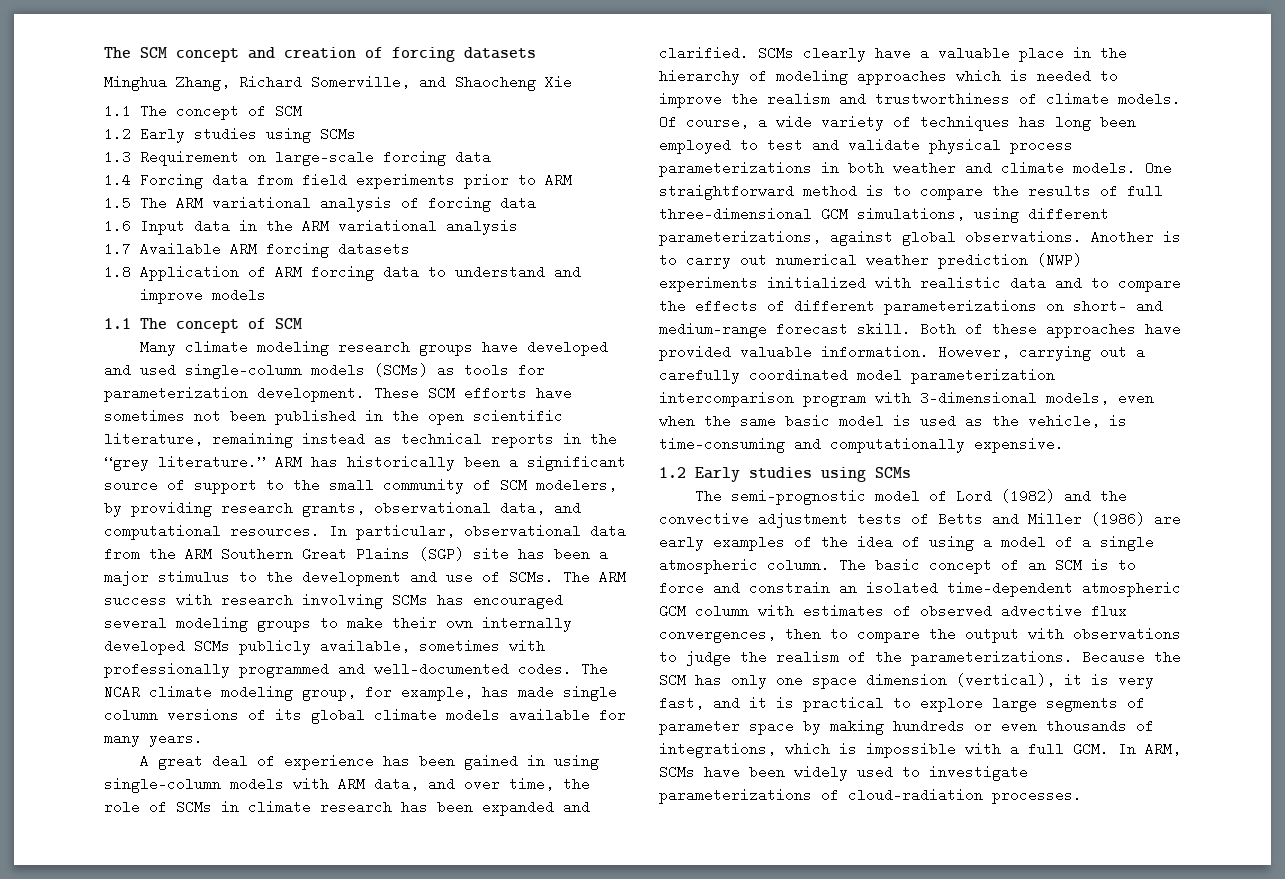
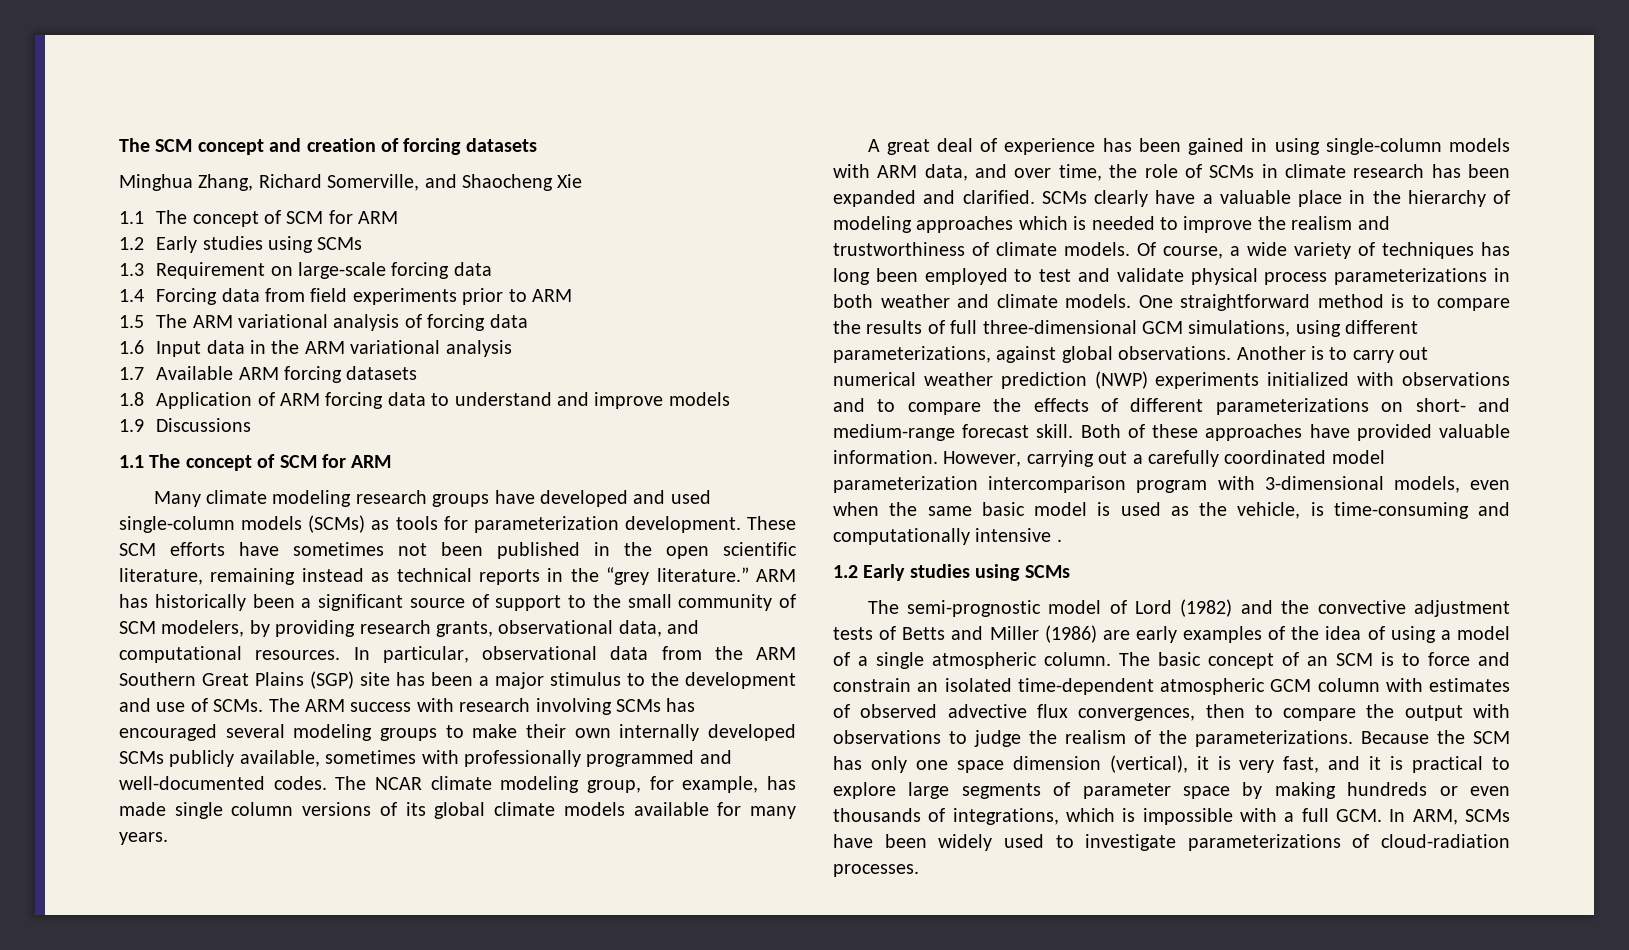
  Minghua Zhang, Richard Somerville, and Shaocheng Xie
- 1.1 The concept of SCM
+ 1.1 The concept of SCM for ARM
  1.8 Application of ARM forcing data to understand and improve models
- 1.1 The concept of SCM
+ 1.9 Discussions
+ 1.1 The concept of SCM for ARM
- Another is to carry out numerical weather prediction (NWP) experiments initialized with realistic data and to compare the effects of different parameterizations on short- and medium-range forecast skill.
+ Another is to carry out numerical weather prediction (NWP) experiments initialized with observations and to compare the effects of different parameterizations on short- and medium-range forecast skill.
- However, carrying out a carefully coordinated model parameterization intercomparison program with 3-dimensional models, even when the same basic model is used as the vehicle, is time-consuming and computationally expensive.
+ However, carrying out a carefully coordinated model parameterization intercomparison program with 3-dimensional models, even when the same basic model is used as the vehicle, is time-consuming and computationally intensive .

